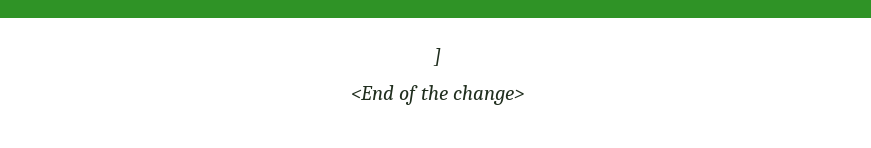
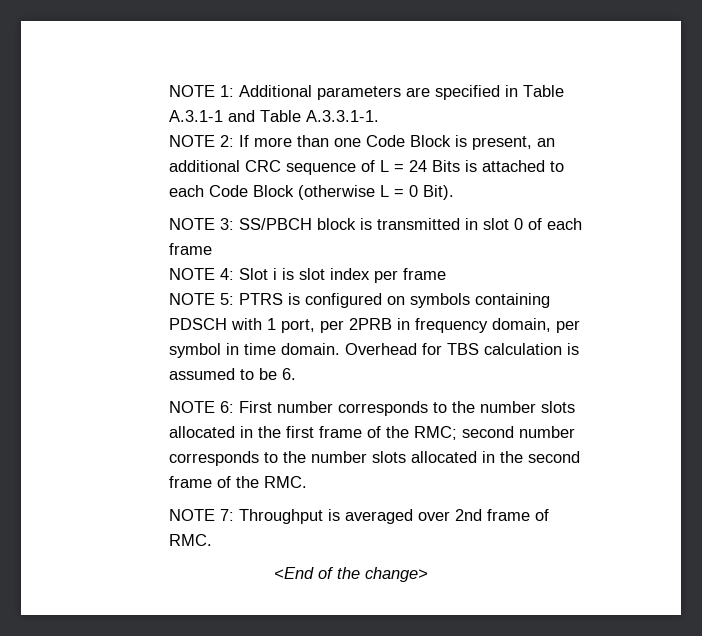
- ]
+ NOTE 1: Additional parameters are specified in Table A.3.1-1 and Table A.3.3.1-1.
+ NOTE 2: If more than one Code Block is present, an additional CRC sequence of L = 24 Bits is attached to each Code Block (otherwise L = 0 Bit).
+ NOTE 3: SS/PBCH block is transmitted in slot 0 of each frame
+ NOTE 4: Slot i is slot index per frame
+ NOTE 5: PTRS is configured on symbols containing PDSCH with 1 port, per 2PRB in frequency domain, per symbol in time domain. Overhead for TBS calculation is assumed to be 6.
+ NOTE 6: First number corresponds to the number slots allocated in the first frame of the RMC; second number corresponds to the number slots allocated in the second frame of the RMC.
+ NOTE 7: Throughput is averaged over 2nd frame of RMC.

